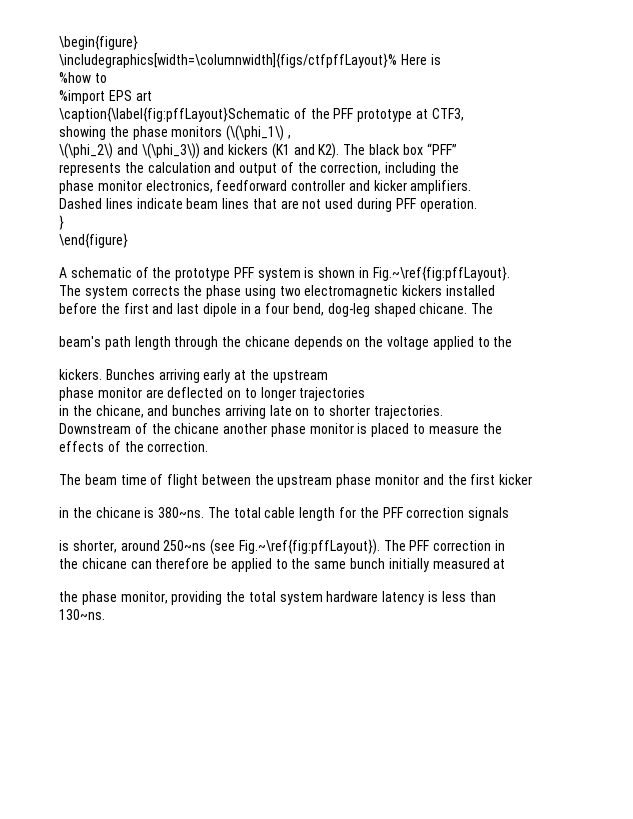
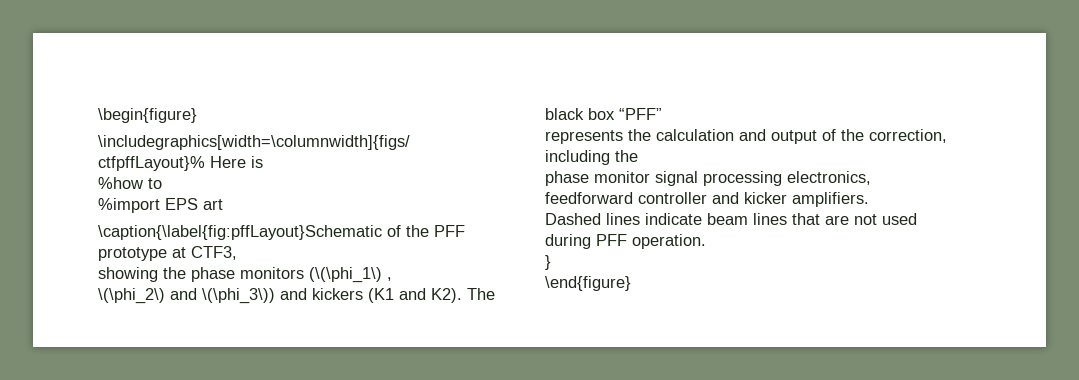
- phase monitor electronics, feedforward controller and kicker amplifiers.
+ phase monitor signal processing electronics, feedforward controller and kicker amplifiers.
- A schematic of the prototype PFF system is shown in Fig.~\ref{fig:pffLayout}.
- The system corrects the phase using two electromagnetic kickers installed
- before the first and last dipole in a four bend, dog-leg shaped chicane. The
- beam's path length through the chicane depends on the voltage applied to the
- kickers. Bunches arriving early at the upstream
- phase monitor are deflected on to longer trajectories
- in the chicane, and bunches arriving late on to shorter trajectories.
- Downstream of the chicane another phase monitor is placed to measure the
- effects of the correction.
- The beam time of flight between the upstream phase monitor and the first kicker
- in the chicane is 380~ns. The total cable length for the PFF correction signals
- is shorter, around 250~ns (see Fig.~\ref{fig:pffLayout}). The PFF correction in
- the chicane can therefore be applied to the same bunch initially measured at
- the phase monitor, providing the total system hardware latency is less than
- 130~ns.

